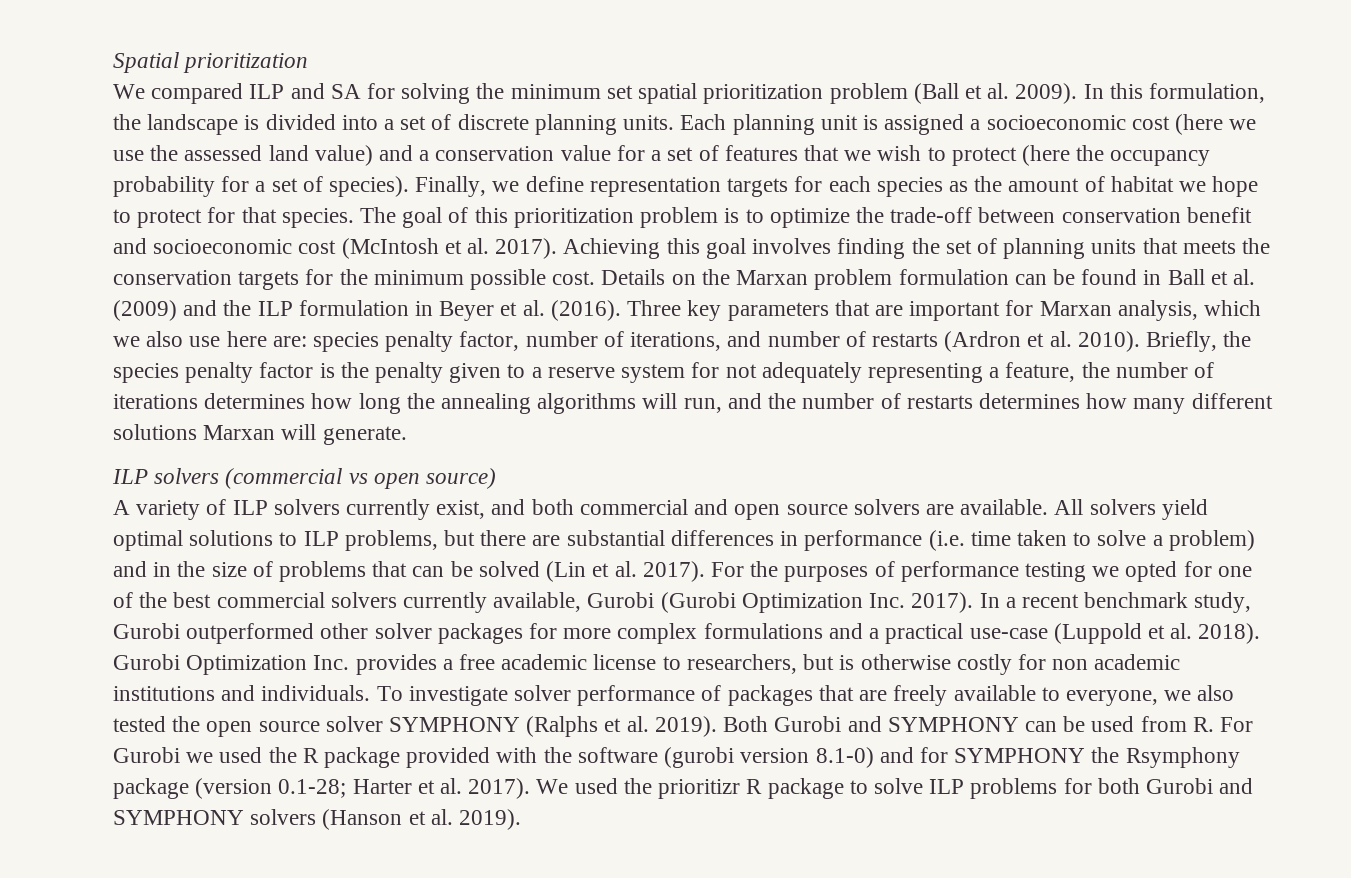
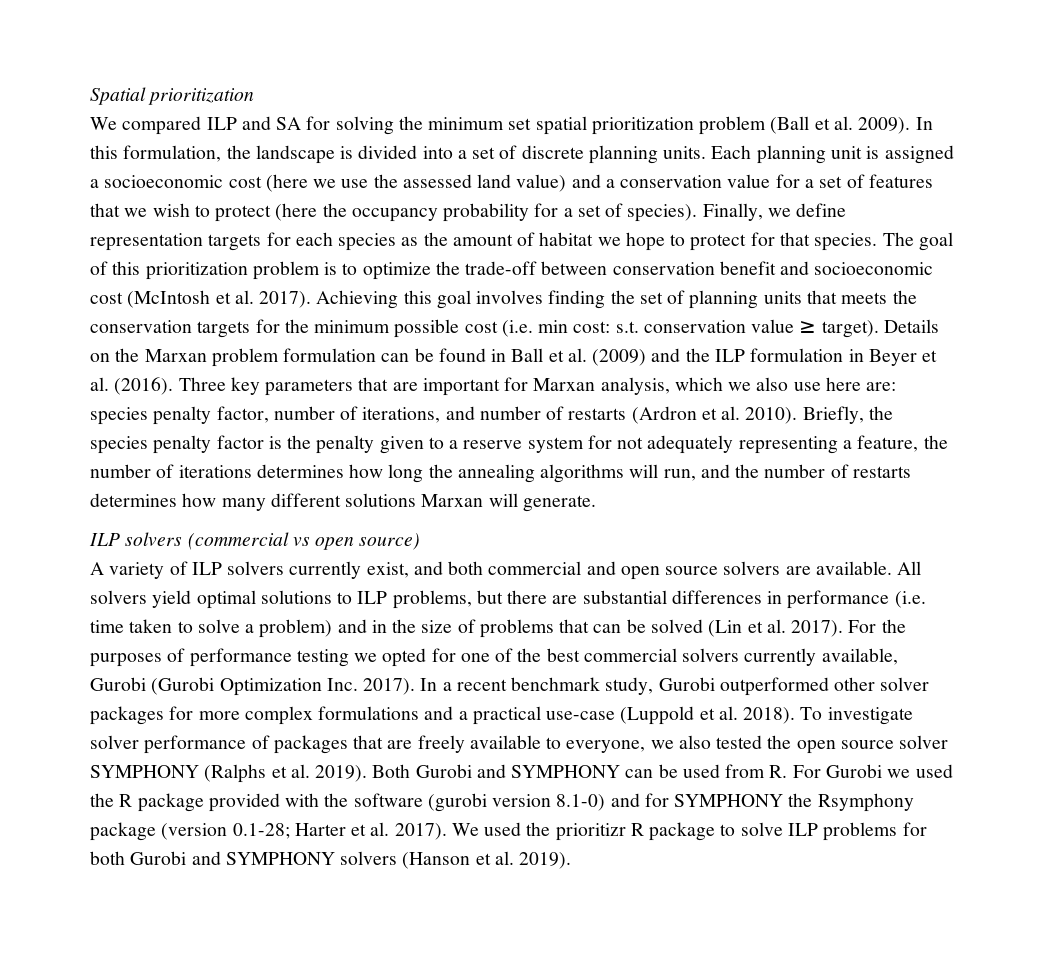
- Achieving this goal involves finding the set of planning units that meets the conservation targets for the minimum possible cost.
+ Achieving this goal involves finding the set of planning units that meets the conservation targets for the minimum possible cost (i.e. min cost: s.t. conservation value ≥ target).
- Gurobi Optimization Inc. provides a free academic license to researchers, but is otherwise costly for non academic institutions and individuals.

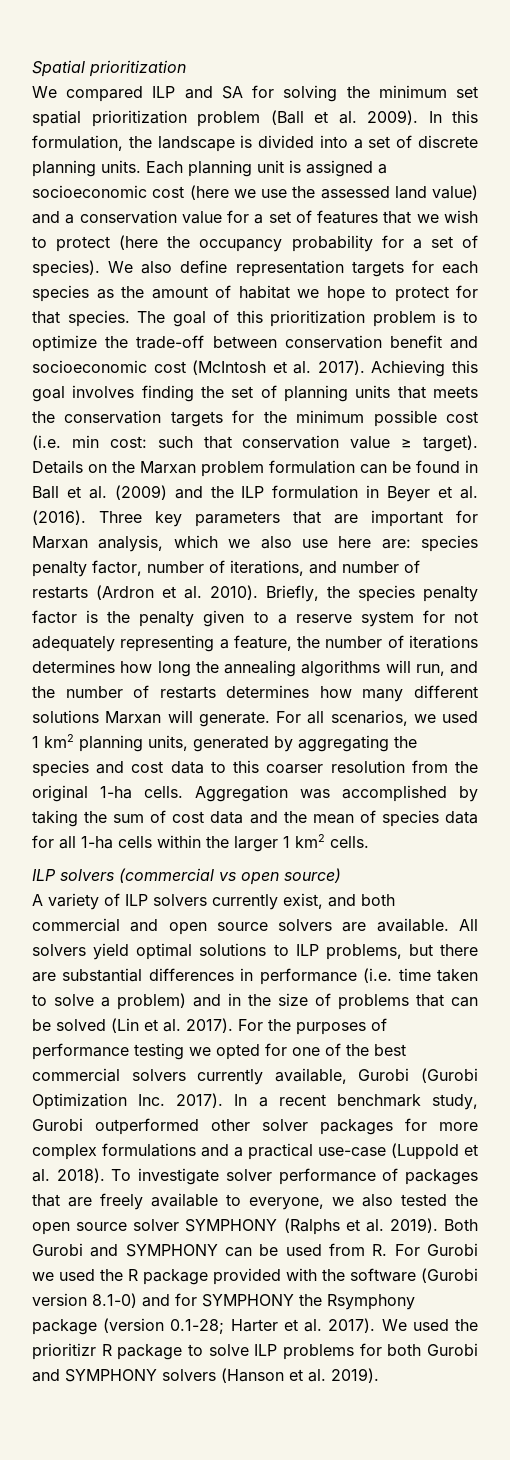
- Finally, we define representation targets for each species as the amount of habitat we hope to protect for that species.
+ We also define representation targets for each species as the amount of habitat we hope to protect for that species.
- Achieving this goal involves finding the set of planning units that meets the conservation targets for the minimum possible cost (i.e. min cost: s.t. conservation value ≥ target).
+ Achieving this goal involves finding the set of planning units that meets the conservation targets for the minimum possible cost (i.e. min cost: such that conservation value ≥ target).
+ For all scenarios, we used 1 km2 planning units, generated by aggregating the species and cost data to this coarser resolution from the original 1-ha cells. Aggregation was accomplished by taking the sum of cost data and the mean of species data for all 1-ha cells within the larger 1 km2 cells.
- Both Gurobi and SYMPHONY can be used from R. For Gurobi we used the R package provided with the software (gurobi version 8.1-0) and for SYMPHONY the Rsymphony package (version 0.1-28; Harter et al. 2017).
+ Both Gurobi and SYMPHONY can be used from R. For Gurobi we used the R package provided with the software (Gurobi version 8.1-0) and for SYMPHONY the Rsymphony package (version 0.1-28; Harter et al. 2017).

